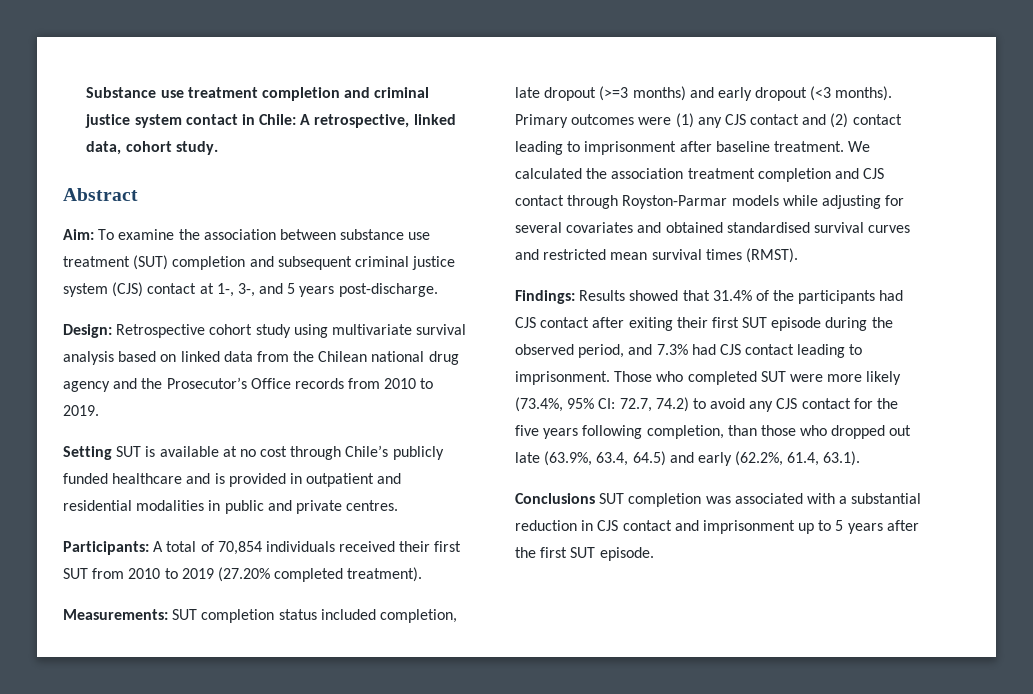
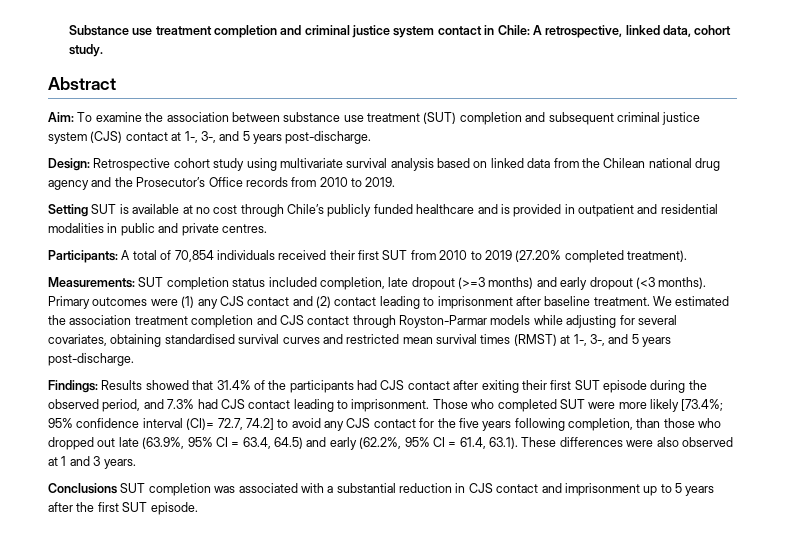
- We calculated the association treatment completion and CJS contact through Royston-Parmar models while adjusting for several covariates and obtained standardised survival curves and restricted mean survival times (RMST).
+ We estimated the association treatment completion and CJS contact through Royston-Parmar models while adjusting for several covariates, obtaining standardised survival curves and restricted mean survival times (RMST) at 1-, 3-, and 5 years post-discharge.
- Those who completed SUT were more likely (73.4%, 95% CI: 72.7, 74.2) to avoid any CJS contact for the five years following completion, than those who dropped out late (63.9%, 63.4, 64.5) and early (62.2%, 61.4, 63.1).
+ Those who completed SUT were more likely [73.4%; 95% confidence interval (CI)= 72.7, 74.2] to avoid any CJS contact for the five years following completion, than those who dropped out late (63.9%, 95% CI = 63.4, 64.5) and early (62.2%, 95% CI = 61.4, 63.1). These differences were also observed at 1 and 3 years.

